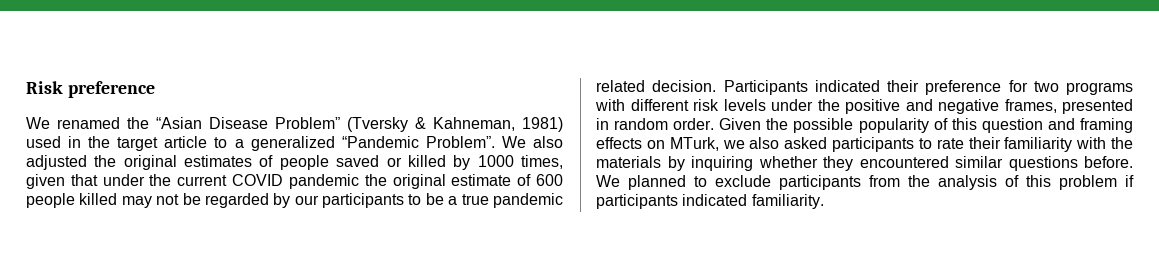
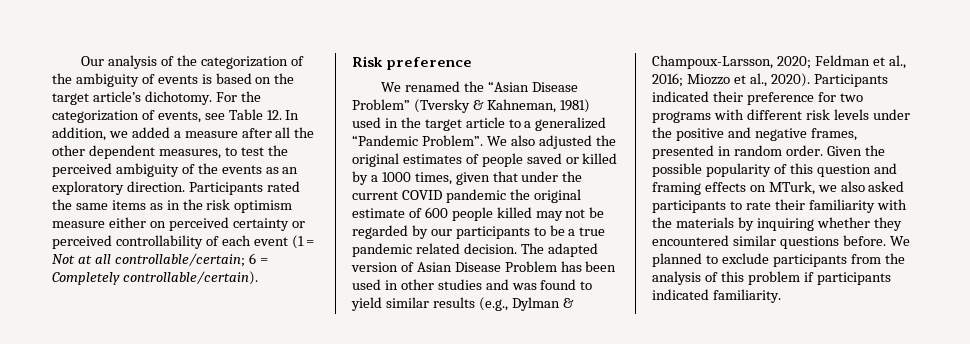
+ Our analysis of the categorization of the ambiguity of events is based on the target article’s dichotomy. For the categorization of events, see Table 12. In addition, we added a measure after all the other dependent measures, to test the perceived ambiguity of the events as an exploratory direction. Participants rated the same items as in the risk optimism measure either on perceived certainty or perceived controllability of each event (1 = Not at all controllable/certain; 6 = Completely controllable/certain).
- We also adjusted the original estimates of people saved or killed by 1000 times, given that under the current COVID pandemic the original estimate of 600 people killed may not be regarded by our participants to be a true pandemic related decision.
+ We also adjusted the original estimates of people saved or killed by a 1000 times, given that under the current COVID pandemic the original estimate of 600 people killed may not be regarded by our participants to be a true pandemic related decision.
+ The adapted version of Asian Disease Problem has been used in other studies and was found to yield similar results (e.g., Dylman & Champoux-Larsson, 2020; Feldman et al., 2016; Miozzo et al., 2020).

